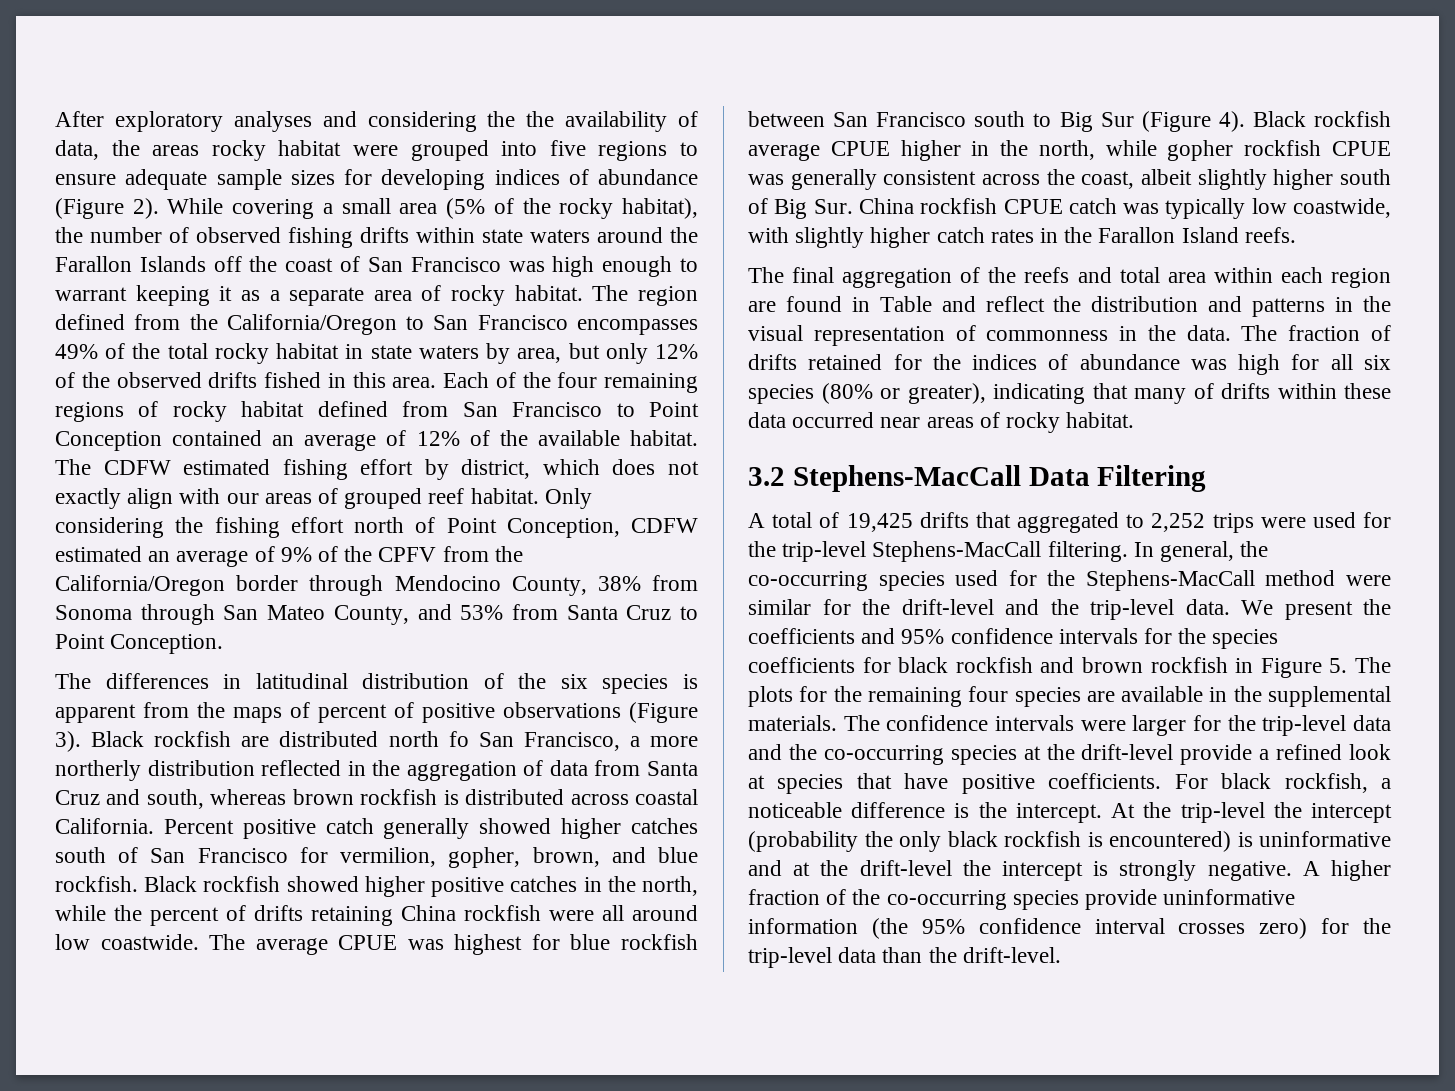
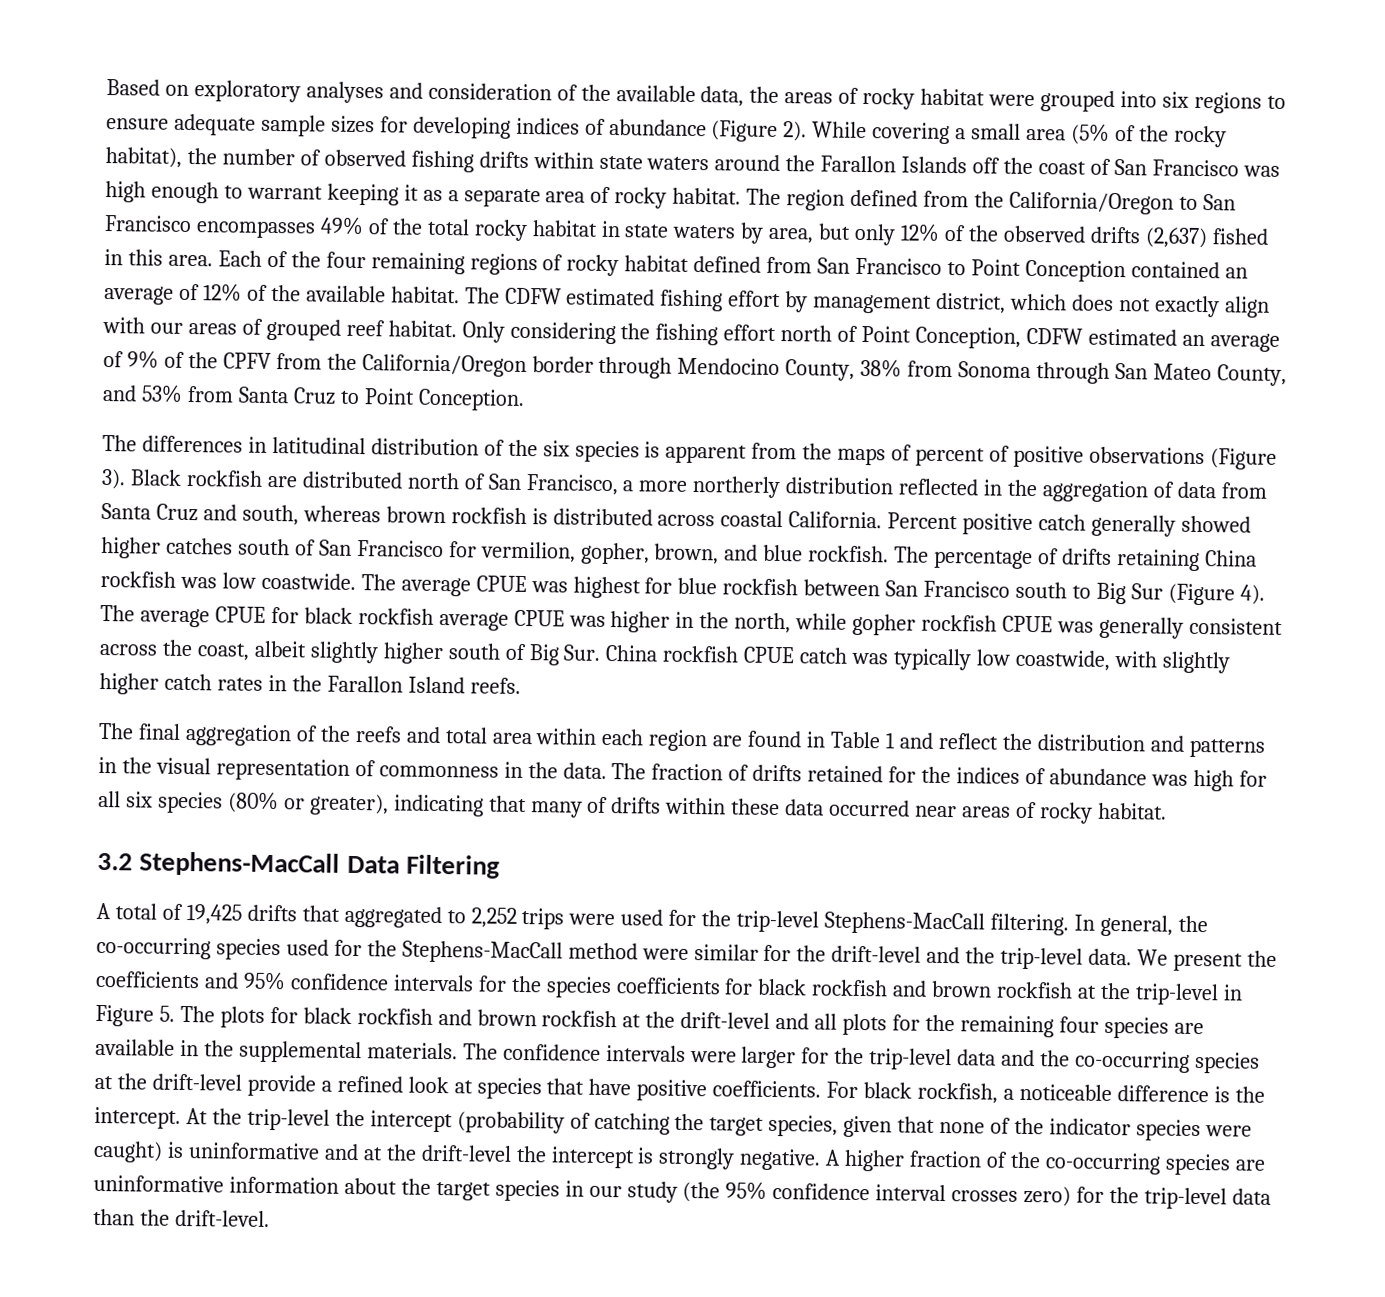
- After exploratory analyses and considering the the availability of data, the areas rocky habitat were grouped into five regions to ensure adequate sample sizes for developing indices of abundance (Figure 2).
+ Based on exploratory analyses and consideration of the available data, the areas of rocky habitat were grouped into six regions to ensure adequate sample sizes for developing indices of abundance (Figure 2).
- The region defined from the California/Oregon to San Francisco encompasses 49% of the total rocky habitat in state waters by area, but only 12% of the observed drifts fished in this area.
+ The region defined from the California/Oregon to San Francisco encompasses 49% of the total rocky habitat in state waters by area, but only 12% of the observed drifts (2,637) fished in this area.
- The CDFW estimated fishing effort by district, which does not exactly align with our areas of grouped reef habitat.
+ The CDFW estimated fishing effort by management district, which does not exactly align with our areas of grouped reef habitat.
- Black rockfish are distributed north fo San Francisco, a more northerly distribution reflected in the aggregation of data from Santa Cruz and south, whereas brown rockfish is distributed across coastal California.
+ Black rockfish are distributed north of San Francisco, a more northerly distribution reflected in the aggregation of data from Santa Cruz and south, whereas brown rockfish is distributed across coastal California.
- Black rockfish showed higher positive catches in the north, while the percent of drifts retaining China rockfish were all around low coastwide.
+ The percentage of drifts retaining China rockfish was low coastwide.
- Black rockfish average CPUE higher in the north, while gopher rockfish CPUE was generally consistent across the coast, albeit slightly higher south of Big Sur. China rockfish CPUE catch was typically low coastwide, with slightly higher catch rates in the Farallon Island reefs.
+ The average CPUE for black rockfish average CPUE was higher in the north, while gopher rockfish CPUE was generally consistent across the coast, albeit slightly higher south of Big Sur. China rockfish CPUE catch was typically low coastwide, with slightly higher catch rates in the Farallon Island reefs.
- The final aggregation of the reefs and total area within each region are found in Table and reflect the distribution and patterns in the visual representation of commonness in the data.
+ The final aggregation of the reefs and total area within each region are found in Table 1 and reflect the distribution and patterns in the visual representation of commonness in the data.
- We present the coefficients and 95% confidence intervals for the species coefficients for black rockfish and brown rockfish in Figure 5. The plots for the remaining four species are available in the supplemental materials.
+ We present the coefficients and 95% confidence intervals for the species coefficients for black rockfish and brown rockfish at the trip-level in Figure 5. The plots for black rockfish and brown rockfish at the drift-level and all plots for the remaining four species are available in the supplemental materials.
- At the trip-level the intercept (probability the only black rockfish is encountered) is uninformative and at the drift-level the intercept is strongly negative.
+ At the trip-level the intercept (probability of catching the target species, given that none of the indicator species were caught) is uninformative and at the drift-level the intercept is strongly negative.
- A higher fraction of the co-occurring species provide uninformative information (the 95% confidence interval crosses zero) for the trip-level data than the drift-level.
+ A higher fraction of the co-occurring species are uninformative information about the target species in our study (the 95% confidence interval crosses zero) for the trip-level data than the drift-level.

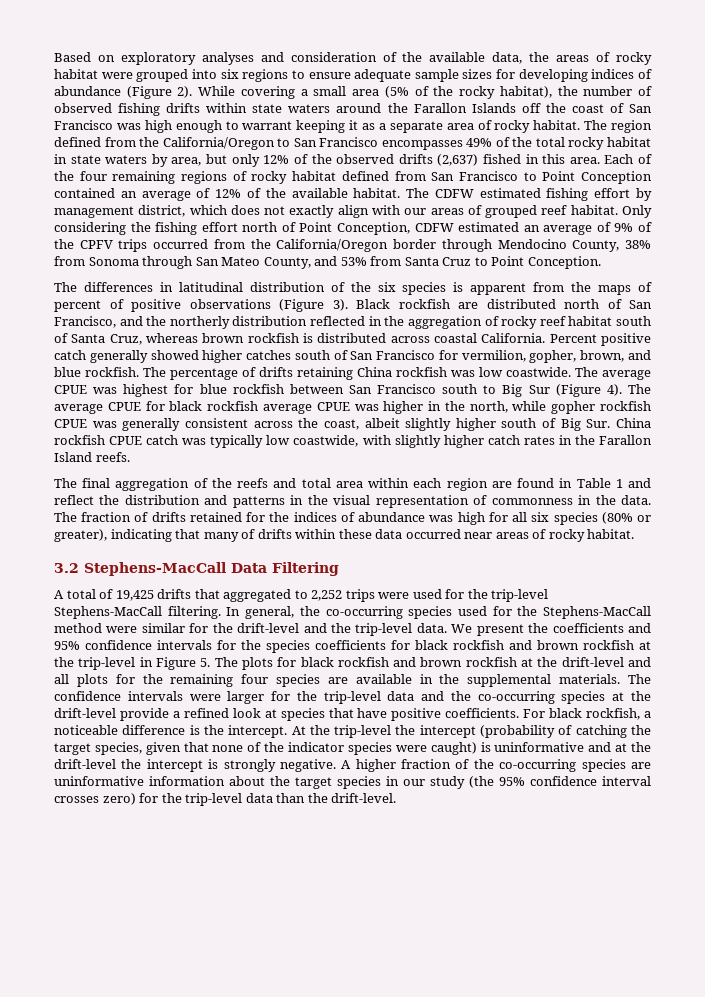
- Only considering the fishing effort north of Point Conception, CDFW estimated an average of 9% of the CPFV from the California/Oregon border through Mendocino County, 38% from Sonoma through San Mateo County, and 53% from Santa Cruz to Point Conception.
+ Only considering the fishing effort north of Point Conception, CDFW estimated an average of 9% of the CPFV trips occurred from the California/Oregon border through Mendocino County, 38% from Sonoma through San Mateo County, and 53% from Santa Cruz to Point Conception.
- Black rockfish are distributed north of San Francisco, a more northerly distribution reflected in the aggregation of data from Santa Cruz and south, whereas brown rockfish is distributed across coastal California.
+ Black rockfish are distributed north of San Francisco, and the northerly distribution reflected in the aggregation of rocky reef habitat south of Santa Cruz, whereas brown rockfish is distributed across coastal California.

